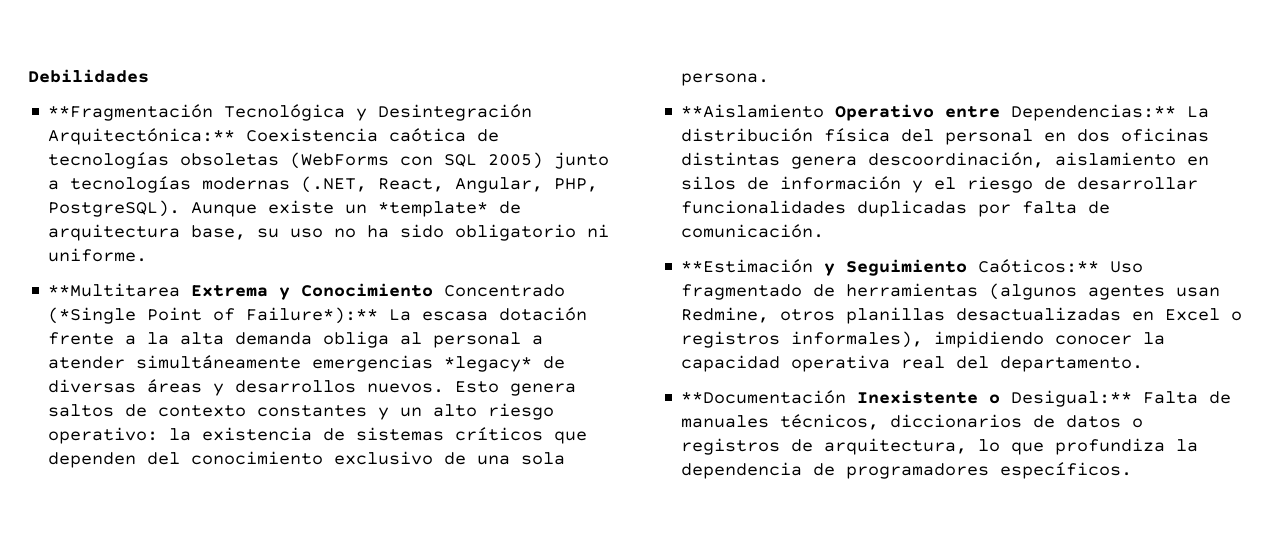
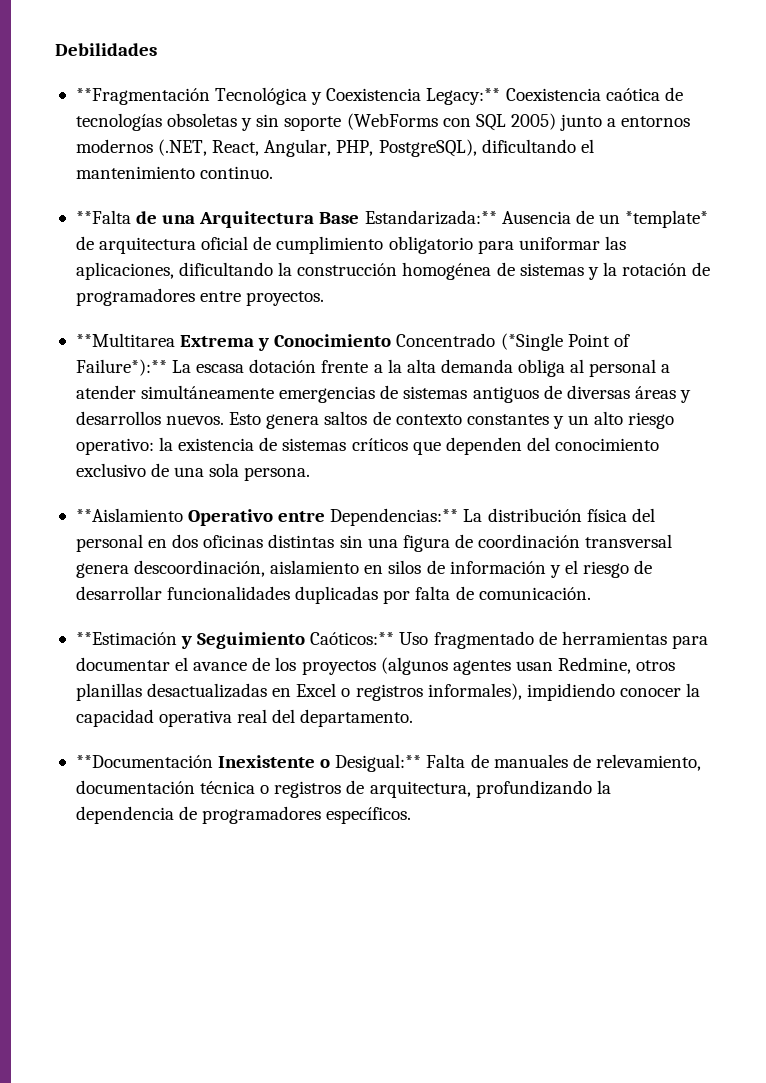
- **Fragmentación Tecnológica y Desintegración Arquitectónica:** Coexistencia caótica de tecnologías obsoletas (WebForms con SQL 2005) junto a tecnologías modernas (.NET, React, Angular, PHP, PostgreSQL). Aunque existe un *template* de arquitectura base, su uso no ha sido obligatorio ni uniforme.
+ **Fragmentación Tecnológica y Coexistencia Legacy:** Coexistencia caótica de tecnologías obsoletas y sin soporte (WebForms con SQL 2005) junto a entornos modernos (.NET, React, Angular, PHP, PostgreSQL), dificultando el mantenimiento continuo.
+ **Falta de una Arquitectura Base Estandarizada:** Ausencia de un *template* de arquitectura oficial de cumplimiento obligatorio para uniformar las aplicaciones, dificultando la construcción homogénea de sistemas y la rotación de programadores entre proyectos.
- **Multitarea Extrema y Conocimiento Concentrado (*Single Point of Failure*):** La escasa dotación frente a la alta demanda obliga al personal a atender simultáneamente emergencias *legacy* de diversas áreas y desarrollos nuevos.
+ **Multitarea Extrema y Conocimiento Concentrado (*Single Point of Failure*):** La escasa dotación frente a la alta demanda obliga al personal a atender simultáneamente emergencias de sistemas antiguos de diversas áreas y desarrollos nuevos.
- **Aislamiento Operativo entre Dependencias:** La distribución física del personal en dos oficinas distintas genera descoordinación, aislamiento en silos de información y el riesgo de desarrollar funcionalidades duplicadas por falta de comunicación.
+ **Aislamiento Operativo entre Dependencias:** La distribución física del personal en dos oficinas distintas sin una figura de coordinación transversal genera descoordinación, aislamiento en silos de información y el riesgo de desarrollar funcionalidades duplicadas por falta de comunicación.
- **Estimación y Seguimiento Caóticos:** Uso fragmentado de herramientas (algunos agentes usan Redmine, otros planillas desactualizadas en Excel o registros informales), impidiendo conocer la capacidad operativa real del departamento.
+ **Estimación y Seguimiento Caóticos:** Uso fragmentado de herramientas para documentar el avance de los proyectos (algunos agentes usan Redmine, otros planillas desactualizadas en Excel o registros informales), impidiendo conocer la capacidad operativa real del departamento.
- **Documentación Inexistente o Desigual:** Falta de manuales técnicos, diccionarios de datos o registros de arquitectura, lo que profundiza la dependencia de programadores específicos.
+ **Documentación Inexistente o Desigual:** Falta de manuales de relevamiento, documentación técnica o registros de arquitectura, profundizando la dependencia de programadores específicos.

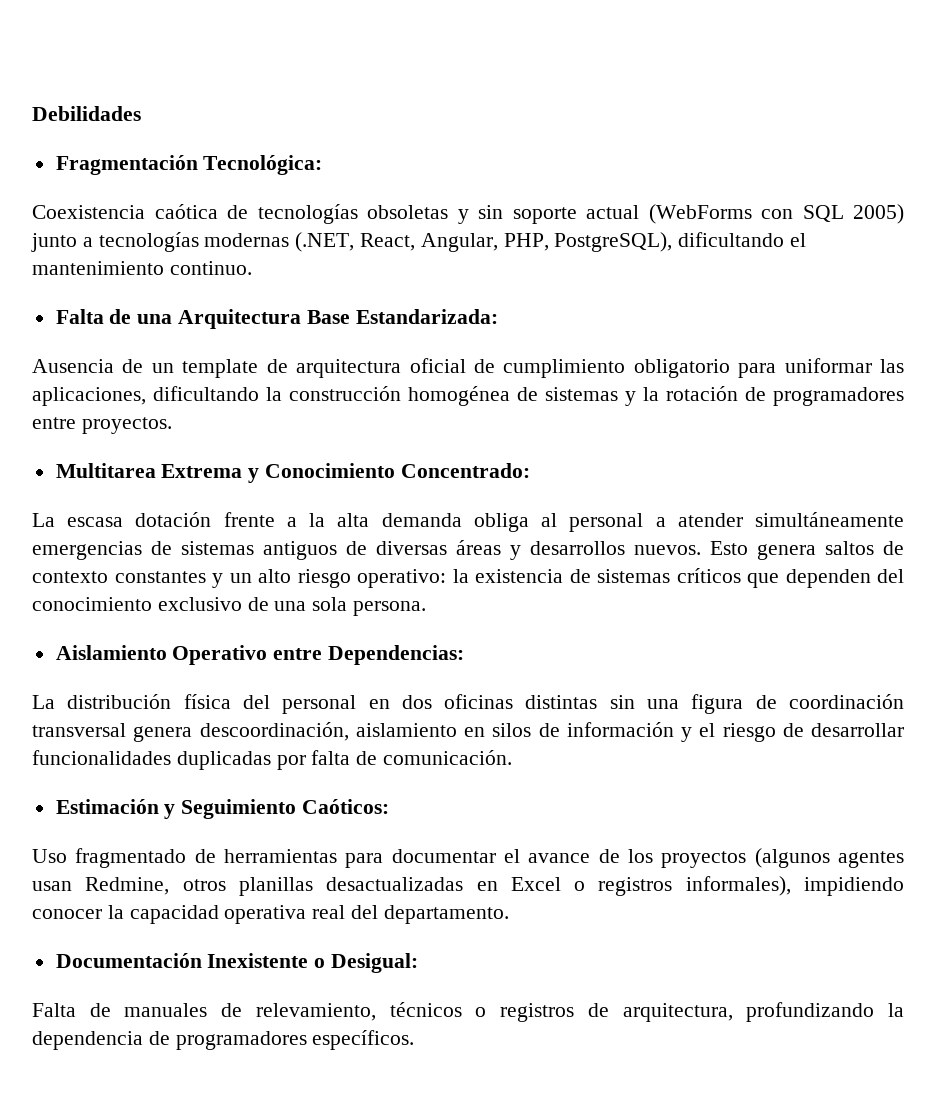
- **Fragmentación Tecnológica y Coexistencia Legacy:** Coexistencia caótica de tecnologías obsoletas y sin soporte (WebForms con SQL 2005) junto a entornos modernos (.NET, React, Angular, PHP, PostgreSQL), dificultando el mantenimiento continuo.
+ Fragmentación Tecnológica:
+ Coexistencia caótica de tecnologías obsoletas y sin soporte actual (WebForms con SQL 2005) junto a tecnologías modernas (.NET, React, Angular, PHP, PostgreSQL), dificultando el mantenimiento continuo.
- **Falta de una Arquitectura Base Estandarizada:** Ausencia de un *template* de arquitectura oficial de cumplimiento obligatorio para uniformar las aplicaciones, dificultando la construcción homogénea de sistemas y la rotación de programadores entre proyectos.
+ Falta de una Arquitectura Base Estandarizada:
+ Ausencia de un template de arquitectura oficial de cumplimiento obligatorio para uniformar las aplicaciones, dificultando la construcción homogénea de sistemas y la rotación de programadores entre proyectos.
- **Multitarea Extrema y Conocimiento Concentrado (*Single Point of Failure*):** La escasa dotación frente a la alta demanda obliga al personal a atender simultáneamente emergencias de sistemas antiguos de diversas áreas y desarrollos nuevos.
+ Multitarea Extrema y Conocimiento Concentrado:
+ La escasa dotación frente a la alta demanda obliga al personal a atender simultáneamente emergencias de sistemas antiguos de diversas áreas y desarrollos nuevos.
- **Aislamiento Operativo entre Dependencias:** La distribución física del personal en dos oficinas distintas sin una figura de coordinación transversal genera descoordinación, aislamiento en silos de información y el riesgo de desarrollar funcionalidades duplicadas por falta de comunicación.
+ Aislamiento Operativo entre Dependencias:
+ La distribución física del personal en dos oficinas distintas sin una figura de coordinación transversal genera descoordinación, aislamiento en silos de información y el riesgo de desarrollar funcionalidades duplicadas por falta de comunicación.
- **Estimación y Seguimiento Caóticos:** Uso fragmentado de herramientas para documentar el avance de los proyectos (algunos agentes usan Redmine, otros planillas desactualizadas en Excel o registros informales), impidiendo conocer la capacidad operativa real del departamento.
+ Estimación y Seguimiento Caóticos:
+ Uso fragmentado de herramientas para documentar el avance de los proyectos (algunos agentes usan Redmine, otros planillas desactualizadas en Excel o registros informales), impidiendo conocer la capacidad operativa real del departamento.
- **Documentación Inexistente o Desigual:** Falta de manuales de relevamiento, documentación técnica o registros de arquitectura, profundizando la dependencia de programadores específicos.
+ Documentación Inexistente o Desigual:
+ Falta de manuales de relevamiento, técnicos o registros de arquitectura, profundizando la dependencia de programadores específicos.

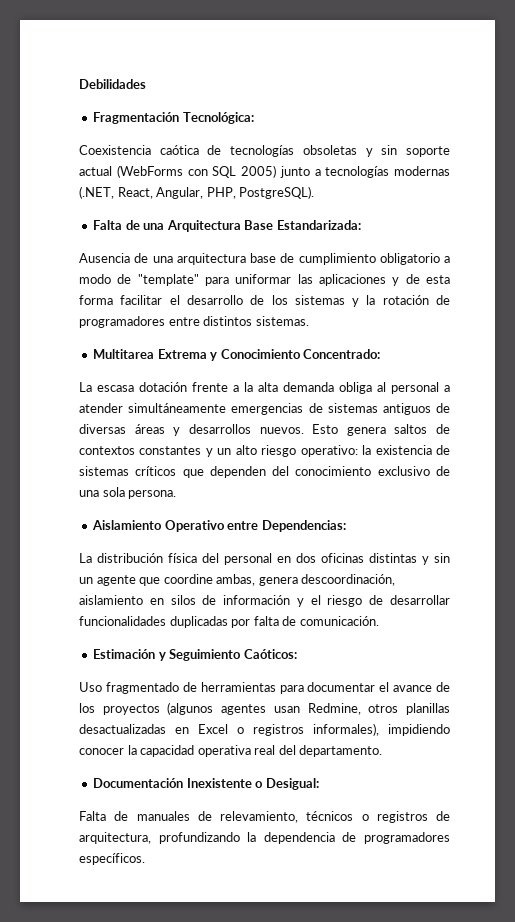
- Coexistencia caótica de tecnologías obsoletas y sin soporte actual (WebForms con SQL 2005) junto a tecnologías modernas (.NET, React, Angular, PHP, PostgreSQL), dificultando el mantenimiento continuo.
+ Coexistencia caótica de tecnologías obsoletas y sin soporte actual (WebForms con SQL 2005) junto a tecnologías modernas (.NET, React, Angular, PHP, PostgreSQL).
- Ausencia de un template de arquitectura oficial de cumplimiento obligatorio para uniformar las aplicaciones, dificultando la construcción homogénea de sistemas y la rotación de programadores entre proyectos.
+ Ausencia de una arquitectura base de cumplimiento obligatorio a modo de "template" para uniformar las aplicaciones y de esta forma facilitar el desarrollo de los sistemas y la rotación de programadores entre distintos sistemas.
- Esto genera saltos de contexto constantes y un alto riesgo operativo: la existencia de sistemas críticos que dependen del conocimiento exclusivo de una sola persona.
+ Esto genera saltos de contextos constantes y un alto riesgo operativo: la existencia de sistemas críticos que dependen del conocimiento exclusivo de una sola persona.
- La distribución física del personal en dos oficinas distintas sin una figura de coordinación transversal genera descoordinación, aislamiento en silos de información y el riesgo de desarrollar funcionalidades duplicadas por falta de comunicación.
+ La distribución física del personal en dos oficinas distintas y sin un agente que coordine ambas, genera descoordinación, aislamiento en silos de información y el riesgo de desarrollar funcionalidades duplicadas por falta de comunicación.

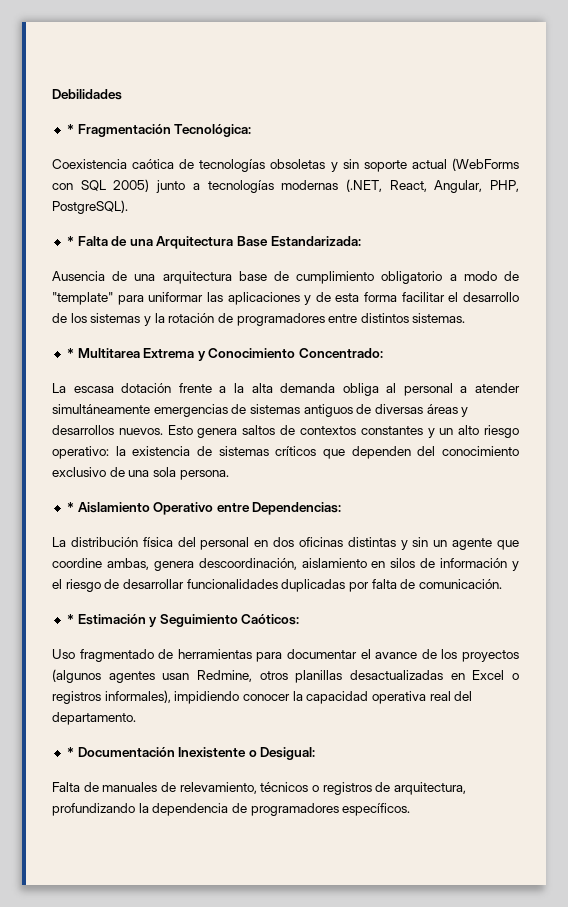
- Fragmentación Tecnológica:
+ * Fragmentación Tecnológica:
- Falta de una Arquitectura Base Estandarizada:
+ * Falta de una Arquitectura Base Estandarizada:
- Multitarea Extrema y Conocimiento Concentrado:
+ * Multitarea Extrema y Conocimiento Concentrado:
- Aislamiento Operativo entre Dependencias:
+ * Aislamiento Operativo entre Dependencias:
- Estimación y Seguimiento Caóticos:
+ * Estimación y Seguimiento Caóticos:
- Documentación Inexistente o Desigual:
+ * Documentación Inexistente o Desigual:

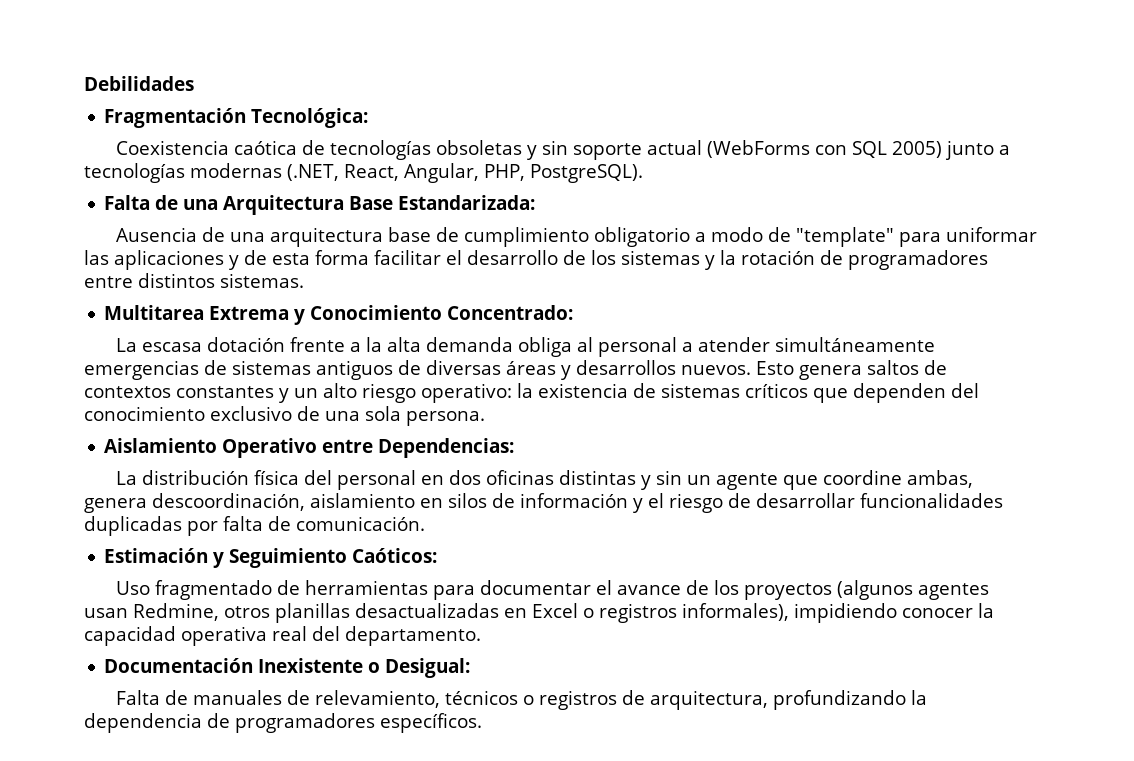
- * Fragmentación Tecnológica:
+ Fragmentación Tecnológica:
- * Falta de una Arquitectura Base Estandarizada:
+ Falta de una Arquitectura Base Estandarizada:
- * Multitarea Extrema y Conocimiento Concentrado:
+ Multitarea Extrema y Conocimiento Concentrado:
- * Aislamiento Operativo entre Dependencias:
+ Aislamiento Operativo entre Dependencias:
- * Estimación y Seguimiento Caóticos:
+ Estimación y Seguimiento Caóticos:
- * Documentación Inexistente o Desigual:
+ Documentación Inexistente o Desigual:

